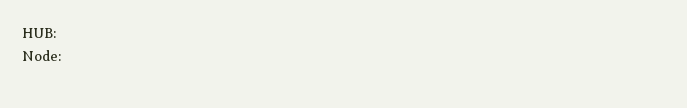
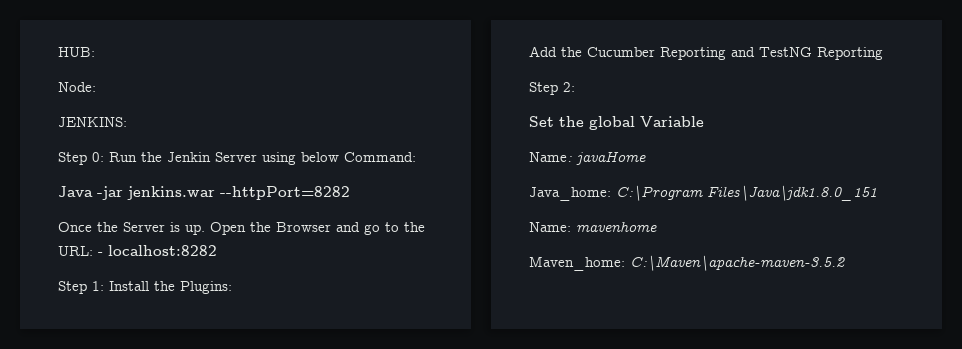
+ JENKINS:
+ Step 0: Run the Jenkin Server using below Command:
+ Java -jar jenkins.war --httpPort=8282
+ Once the Server is up. Open the Browser and go to the URL: - localhost:8282
+ Step 1: Install the Plugins:
+ Add the Cucumber Reporting and TestNG Reporting
+ Step 2:
+ Set the global Variable
+ Name: javaHome
+ Java_home: C:\Program Files\Java\jdk1.8.0_151
+ Name: mavenhome
+ Maven_home: C:\Maven\apache-maven-3.5.2

